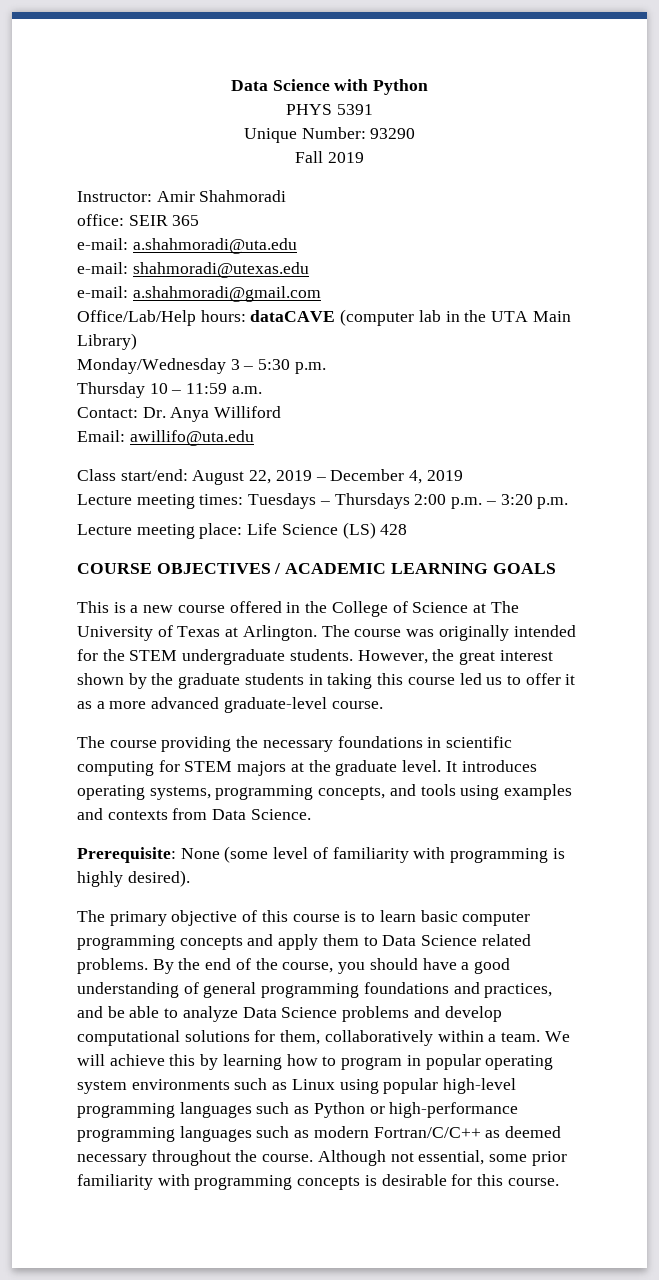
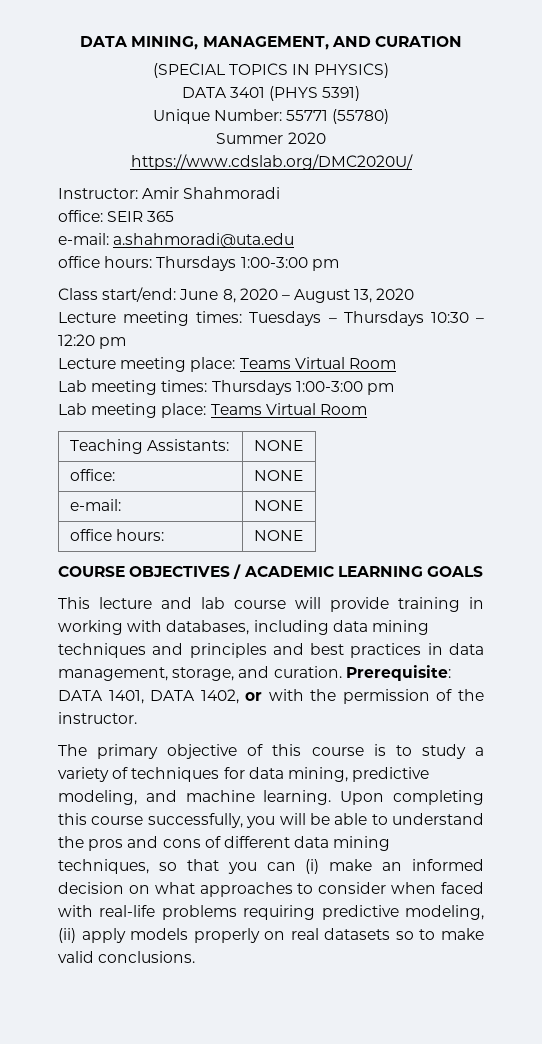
- Data Science with Python
- PHYS 5391
- Unique Number: 93290
- Fall 2019
+ DATA MINING, MANAGEMENT, AND CURATION
+ (SPECIAL TOPICS IN PHYSICS)
+ DATA 3401 (PHYS 5391)
+ Unique Number: 55771 (55780)
+ Summer 2020
+ https://www.cdslab.org/DMC2020U/
- e-mail: shahmoradi@utexas.edu
- e-mail: a.shahmoradi@gmail.com
- Office/Lab/Help hours: dataCAVE (computer lab in the UTA Main Library)
- Monday/Wednesday 3 – 5:30 p.m.
- Thursday 10 – 11:59 a.m.
- Contact: Dr. Anya Williford
- Email: awillifo@uta.edu
- Class start/end: August 22, 2019 – December 4, 2019
+ office hours: Thursdays 1:00-3:00 pm
+ Class start/end: June 8, 2020 – August 13, 2020
- Lecture meeting times: Tuesdays – Thursdays 2:00 p.m. – 3:20 p.m.
- Lecture meeting place: Life Science (LS) 428
+ Lecture meeting times: Tuesdays – Thursdays 10:30 – 12:20 pm
+ Lecture meeting place: Teams Virtual Room
+ Lab meeting times: Thursdays 1:00-3:00 pm
+ Lab meeting place: Teams Virtual Room
+ Teaching Assistants: | NONE
+ office: | NONE
+ e-mail: | NONE
+ office hours: | NONE
- This is a new course offered in the College of Science at The University of Texas at Arlington. The course was originally intended for the STEM undergraduate students. However, the great interest shown by the graduate students in taking this course led us to offer it as a more advanced graduate-level course.
- The course providing the necessary foundations in scientific computing for STEM majors at the graduate level. It introduces operating systems, programming concepts, and tools using examples and contexts from Data Science.
- Prerequisite: None (some level of familiarity with programming is highly desired).
+ This lecture and lab course will provide training in working with databases, including data mining techniques and principles and best practices in data management, storage, and curation. Prerequisite: DATA 1401, DATA 1402, or with the permission of the instructor.
- The primary objective of this course is to learn basic computer programming concepts and apply them to Data Science related problems. By the end of the course, you should have a good understanding of general programming foundations and practices, and be able to analyze Data Science problems and develop computational solutions for them, collaboratively within a team. We will achieve this by learning how to program in popular operating system environments such as Linux using popular high-level programming languages such as Python or high-performance programming languages such as modern Fortran/C/C++ as deemed necessary throughout the course. Although not essential, some prior familiarity with programming concepts is desirable for this course.
+ The primary objective of this course is to study a variety of techniques for data mining, predictive modeling, and machine learning. Upon completing this course successfully, you will be able to understand the pros and cons of different data mining techniques, so that you can (i) make an informed decision on what approaches to consider when faced with real-life problems requiring predictive modeling, (ii) apply models properly on real datasets so to make valid conclusions.

